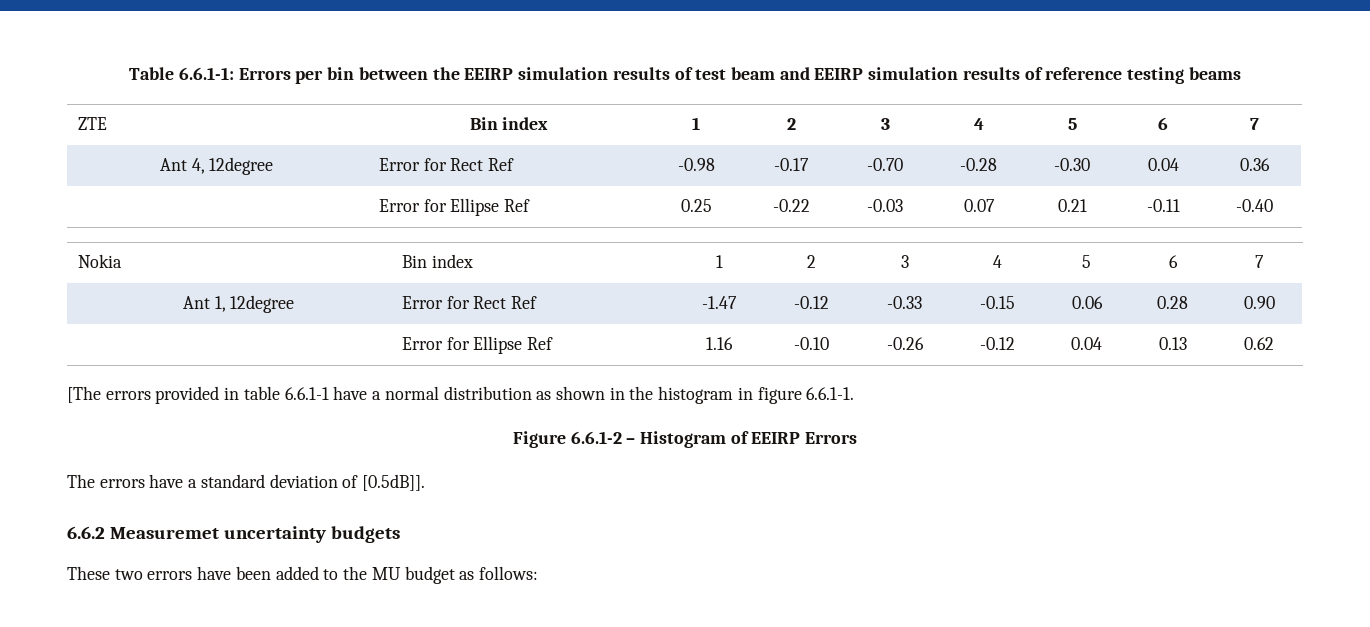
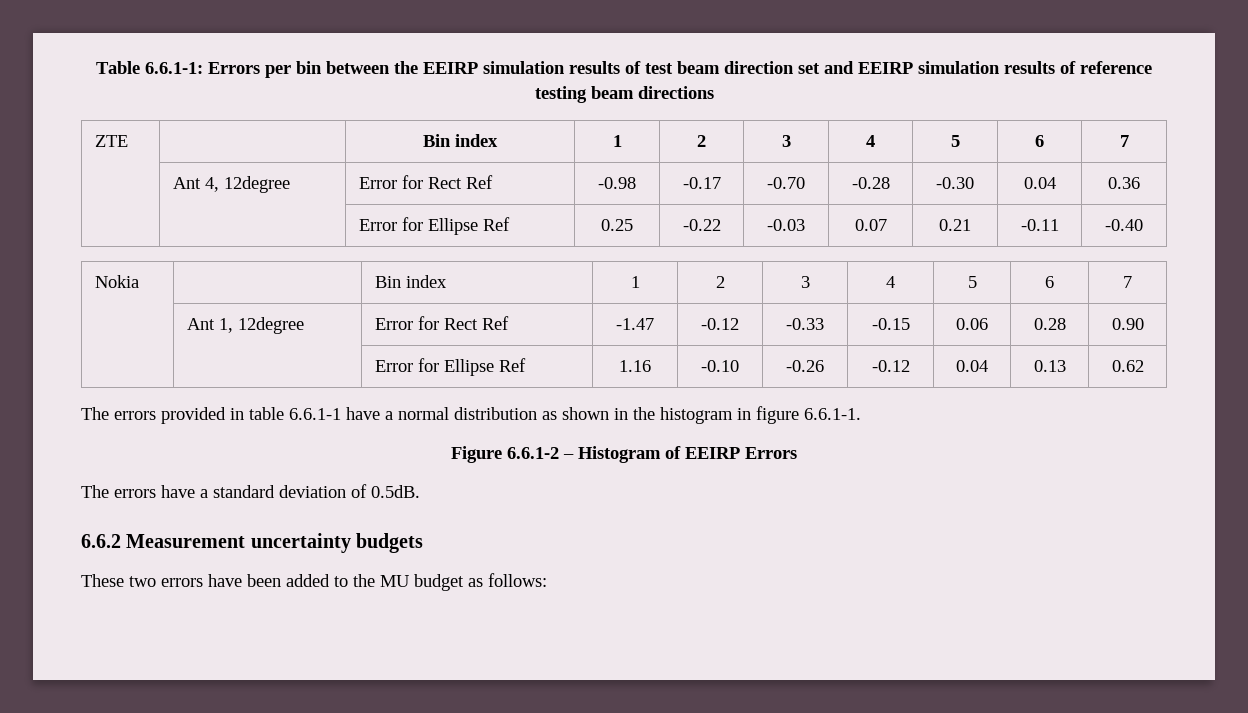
- Table 6.6.1-1: Errors per bin between the EEIRP simulation results of test beam and EEIRP simulation results of reference testing beams
+ Table 6.6.1-1: Errors per bin between the EEIRP simulation results of test beam direction set and EEIRP simulation results of reference testing beam directions
- [The errors provided in table 6.6.1-1 have a normal distribution as shown in the histogram in figure 6.6.1-1.
+ The errors provided in table 6.6.1-1 have a normal distribution as shown in the histogram in figure 6.6.1-1.
- The errors have a standard deviation of [0.5dB]].
+ The errors have a standard deviation of 0.5dB.
- 6.6.2 Measuremet uncertainty budgets
+ 6.6.2 Measurement uncertainty budgets

